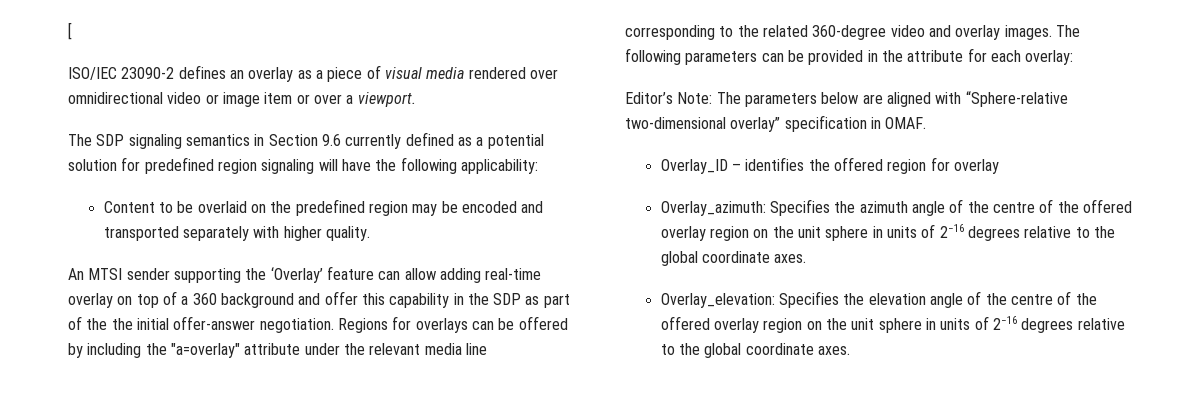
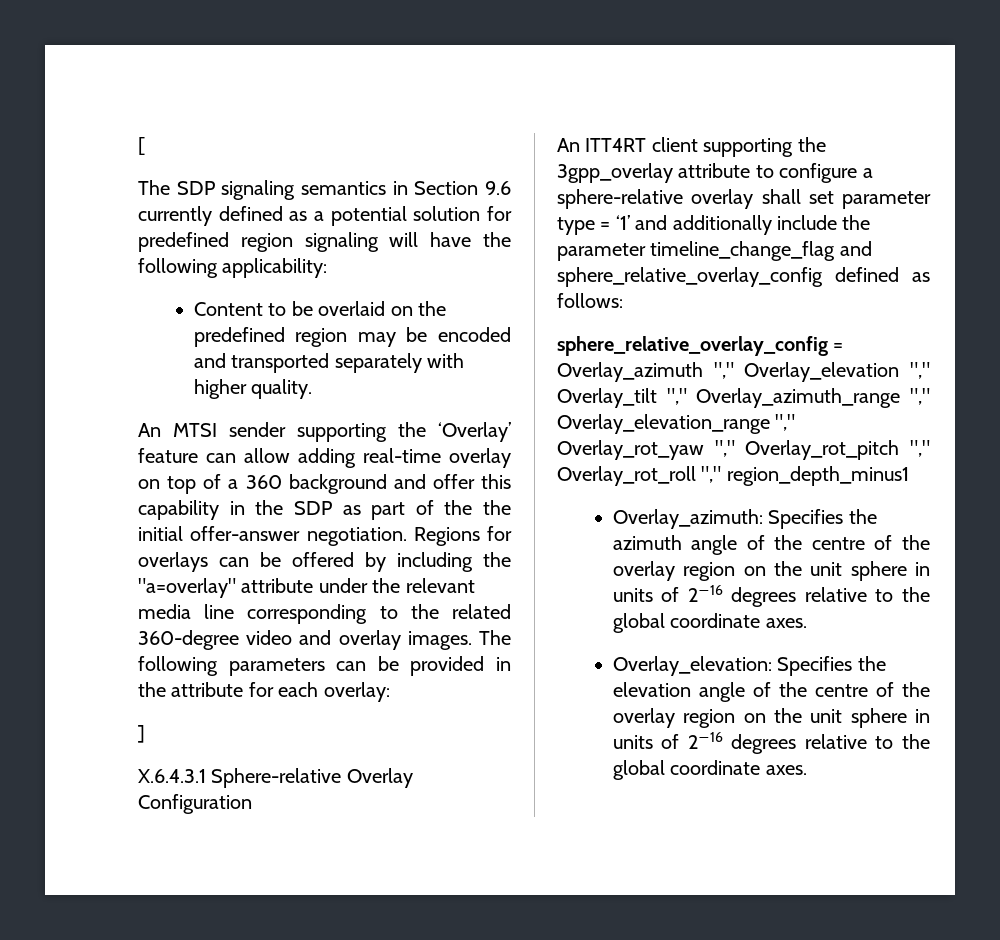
- ISO/IEC 23090-2 defines an overlay as a piece of visual media rendered over omnidirectional video or image item or over a viewport.
- Editor’s Note: The parameters below are aligned with “Sphere-relative two-dimensional overlay” specification in OMAF.
- Overlay_ID – identifies the offered region for overlay
+ ]
+ X.6.4.3.1 Sphere-relative Overlay Configuration
+ An ITT4RT client supporting the 3gpp_overlay attribute to configure a sphere-relative overlay shall set parameter type = ‘1’ and additionally include the parameter timeline_change_flag and sphere_relative_overlay_config defined as follows:
+ sphere_relative_overlay_config = Overlay_azimuth "," Overlay_elevation "," Overlay_tilt "," Overlay_azimuth_range "," Overlay_elevation_range "," Overlay_rot_yaw "," Overlay_rot_pitch "," Overlay_rot_roll "," region_depth_minus1
- Overlay_azimuth: Specifies the azimuth angle of the centre of the offered overlay region on the unit sphere in units of 2−16 degrees relative to the global coordinate axes.
+ Overlay_azimuth: Specifies the azimuth angle of the centre of the overlay region on the unit sphere in units of 2−16 degrees relative to the global coordinate axes.
- Overlay_elevation: Specifies the elevation angle of the centre of the offered overlay region on the unit sphere in units of 2−16 degrees relative to the global coordinate axes.
+ Overlay_elevation: Specifies the elevation angle of the centre of the overlay region on the unit sphere in units of 2−16 degrees relative to the global coordinate axes.

